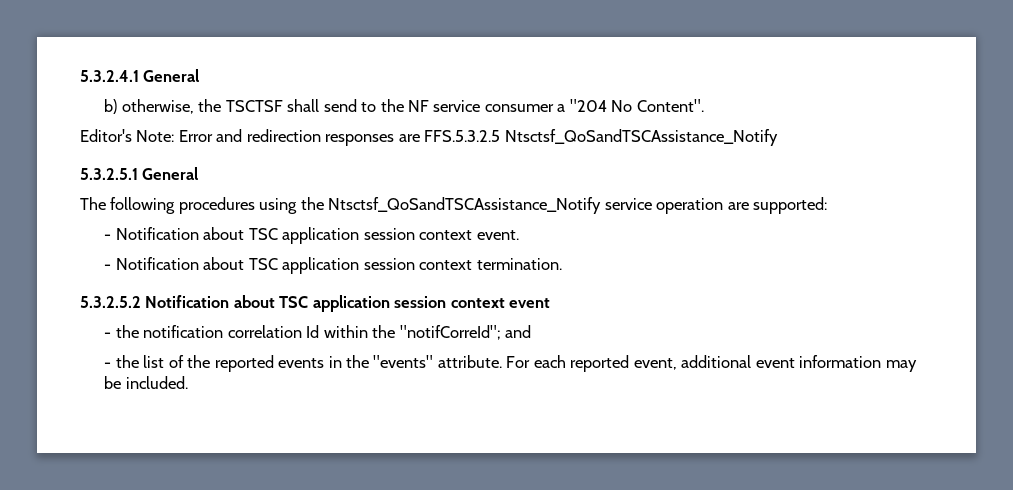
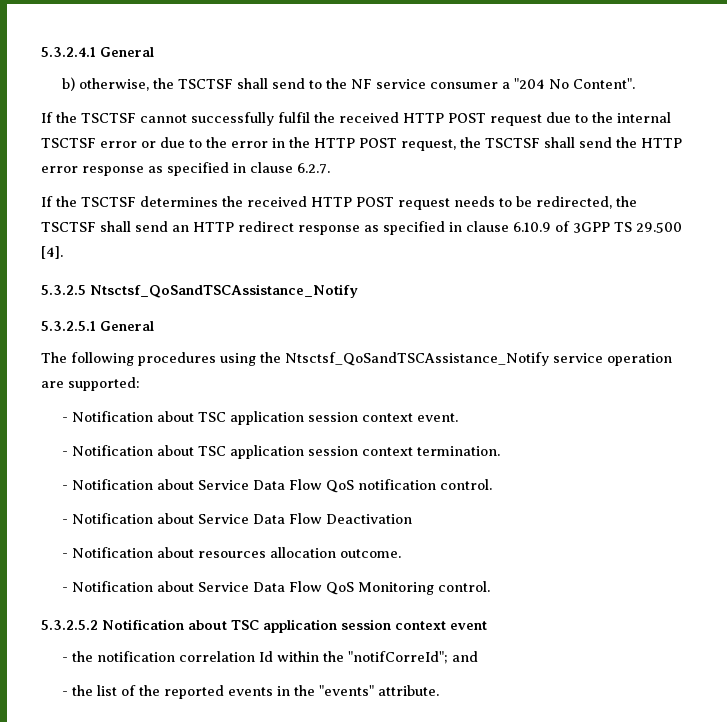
- Editor's Note: Error and redirection responses are FFS.5.3.2.5 Ntsctsf_QoSandTSCAssistance_Notify
+ If the TSCTSF cannot successfully fulfil the received HTTP POST request due to the internal TSCTSF error or due to the error in the HTTP POST request, the TSCTSF shall send the HTTP error response as specified in clause 6.2.7.
+ If the TSCTSF determines the received HTTP POST request needs to be redirected, the TSCTSF shall send an HTTP redirect response as specified in clause 6.10.9 of 3GPP TS 29.500 [4].
+ 5.3.2.5 Ntsctsf_QoSandTSCAssistance_Notify
+ - Notification about Service Data Flow QoS notification control.
+ - Notification about Service Data Flow Deactivation
+ - Notification about resources allocation outcome.
+ - Notification about Service Data Flow QoS Monitoring control.
- For each reported event, additional event information may be included.

